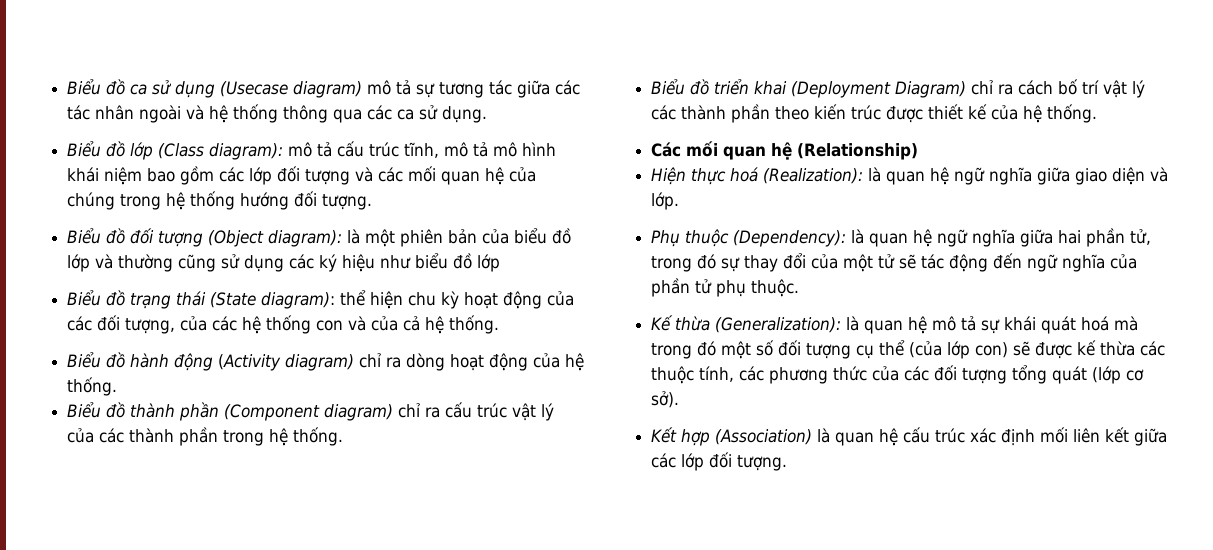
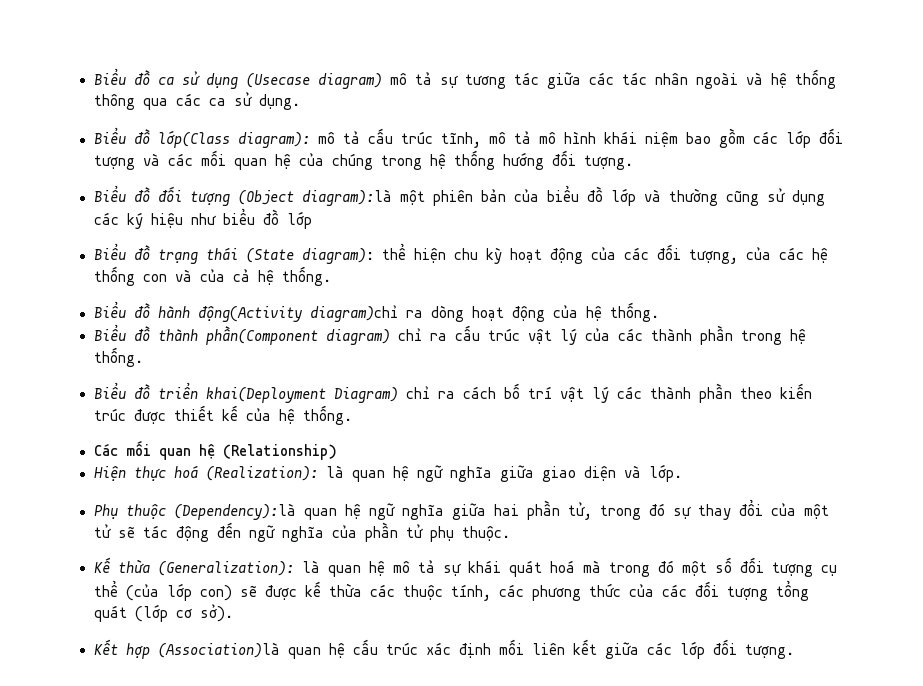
- Biểu đồ lớp (Class diagram): mô tả cấu trúc tĩnh, mô tả mô hình khái niệm bao gồm các lớp đối tượng và các mối quan hệ của chúng trong hệ thống hướng đối tượng.
+ Biểu đồ lớp(Class diagram): mô tả cấu trúc tĩnh, mô tả mô hình khái niệm bao gồm các lớp đối tượng và các mối quan hệ của chúng trong hệ thống hướng đối tượng.
- Biểu đồ đối tượng (Object diagram): là một phiên bản của biểu đồ lớp và thường cũng sử dụng các ký hiệu như biểu đồ lớp
+ Biểu đồ đối tượng (Object diagram):là một phiên bản của biểu đồ lớp và thường cũng sử dụng các ký hiệu như biểu đồ lớp
- Biểu đồ hành động (Activity diagram) chỉ ra dòng hoạt động của hệ thống.
+ Biểu đồ hành động(Activity diagram)chỉ ra dòng hoạt động của hệ thống.
- Biểu đồ thành phần (Component diagram) chỉ ra cấu trúc vật lý của các thành phần trong hệ thống.
+ Biểu đồ thành phần(Component diagram) chỉ ra cấu trúc vật lý của các thành phần trong hệ thống.
- Biểu đồ triển khai (Deployment Diagram) chỉ ra cách bố trí vật lý các thành phần theo kiến trúc được thiết kế của hệ thống.
+ Biểu đồ triển khai(Deployment Diagram) chỉ ra cách bố trí vật lý các thành phần theo kiến trúc được thiết kế của hệ thống.
- Phụ thuộc (Dependency): là quan hệ ngữ nghĩa giữa hai phần tử, trong đó sự thay đổi của một tử sẽ tác động đến ngữ nghĩa của phần tử phụ thuộc.
+ Phụ thuộc (Dependency):là quan hệ ngữ nghĩa giữa hai phần tử, trong đó sự thay đổi của một tử sẽ tác động đến ngữ nghĩa của phần tử phụ thuộc.
- Kết hợp (Association) là quan hệ cấu trúc xác định mối liên kết giữa các lớp đối tượng.
+ Kết hợp (Association)là quan hệ cấu trúc xác định mối liên kết giữa các lớp đối tượng.

